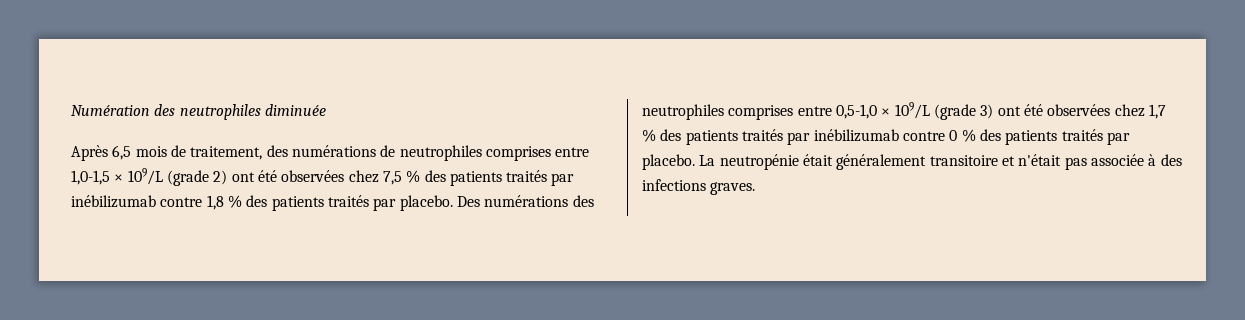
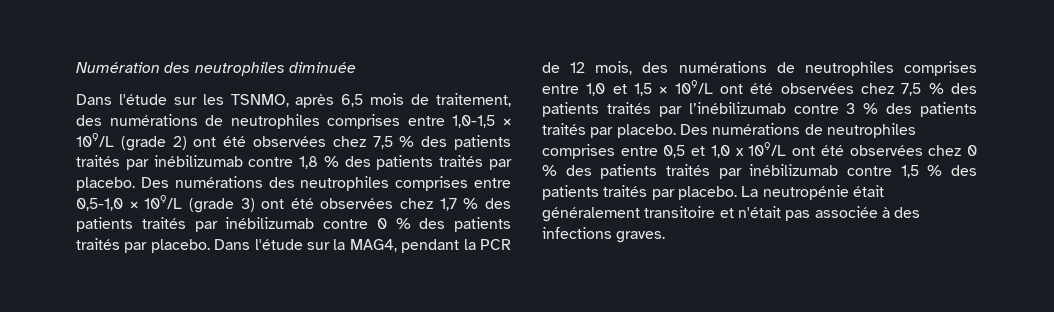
- Après 6,5 mois de traitement, des numérations de neutrophiles comprises entre 1,0-1,5 × 109/L (grade 2) ont été observées chez 7,5 % des patients traités par inébilizumab contre 1,8 % des patients traités par placebo.
+ Dans l'étude sur les TSNMO, après 6,5 mois de traitement, des numérations de neutrophiles comprises entre 1,0-1,5 × 109/L (grade 2) ont été observées chez 7,5 % des patients traités par inébilizumab contre 1,8 % des patients traités par placebo.
+ Dans l'étude sur la MAG4, pendant la PCR de 12 mois, des numérations de neutrophiles comprises entre 1,0 et 1,5 × 109/L ont été observées chez 7,5 % des patients traités par l’inébilizumab contre 3 % des patients traités par placebo. Des numérations de neutrophiles comprises entre 0,5 et 1,0 x 109/L ont été observées chez 0 % des patients traités par inébilizumab contre 1,5 % des patients traités par placebo.

